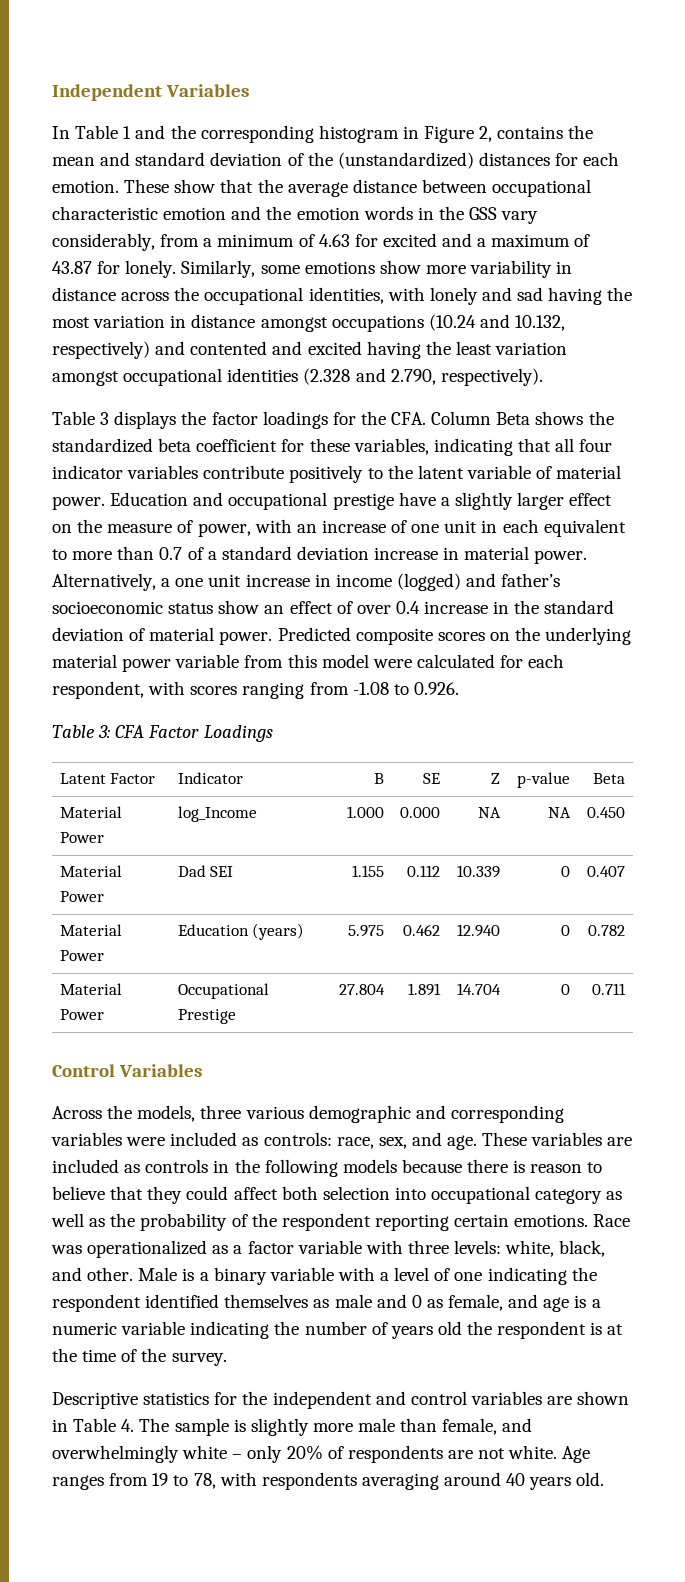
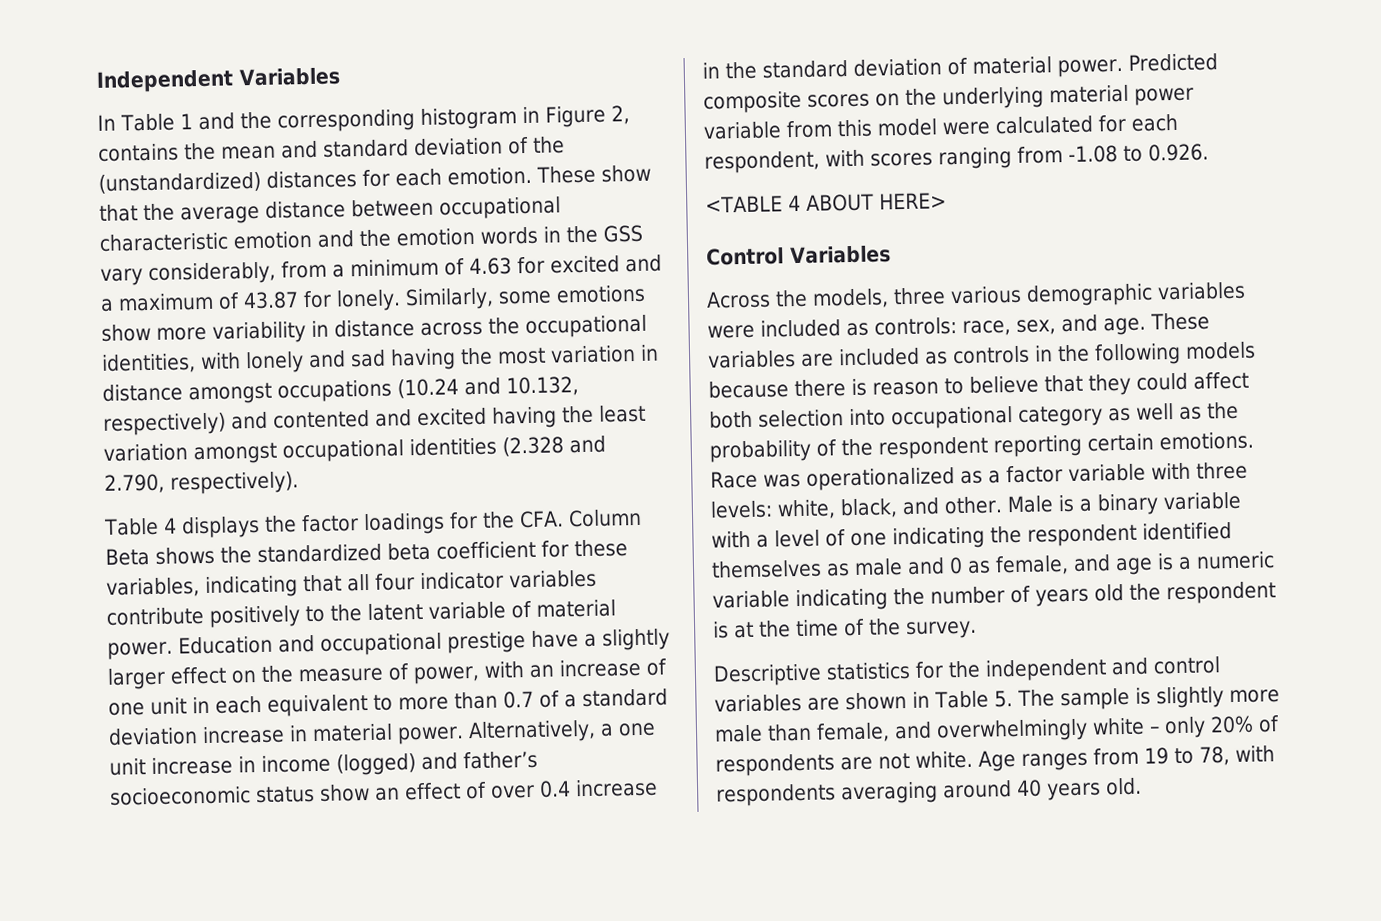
- Table 3 displays the factor loadings for the CFA. Column Beta shows the standardized beta coefficient for these variables, indicating that all four indicator variables contribute positively to the latent variable of material power.
+ Table 4 displays the factor loadings for the CFA. Column Beta shows the standardized beta coefficient for these variables, indicating that all four indicator variables contribute positively to the latent variable of material power.
- Table 3: CFA Factor Loadings
- Latent Factor | Indicator | B | SE | Z | p-value | Beta
- Material Power | log_Income | 1.000 | 0.000 | NA | NA | 0.450
- Material Power | Dad SEI | 1.155 | 0.112 | 10.339 | 0 | 0.407
- Material Power | Education (years) | 5.975 | 0.462 | 12.940 | 0 | 0.782
- Material Power | Occupational Prestige | 27.804 | 1.891 | 14.704 | 0 | 0.711
+ <TABLE 4 ABOUT HERE>
- Across the models, three various demographic and corresponding variables were included as controls: race, sex, and age.
+ Across the models, three various demographic variables were included as controls: race, sex, and age.
- Descriptive statistics for the independent and control variables are shown in Table 4. The sample is slightly more male than female, and overwhelmingly white – only 20% of respondents are not white.
+ Descriptive statistics for the independent and control variables are shown in Table 5. The sample is slightly more male than female, and overwhelmingly white – only 20% of respondents are not white.

